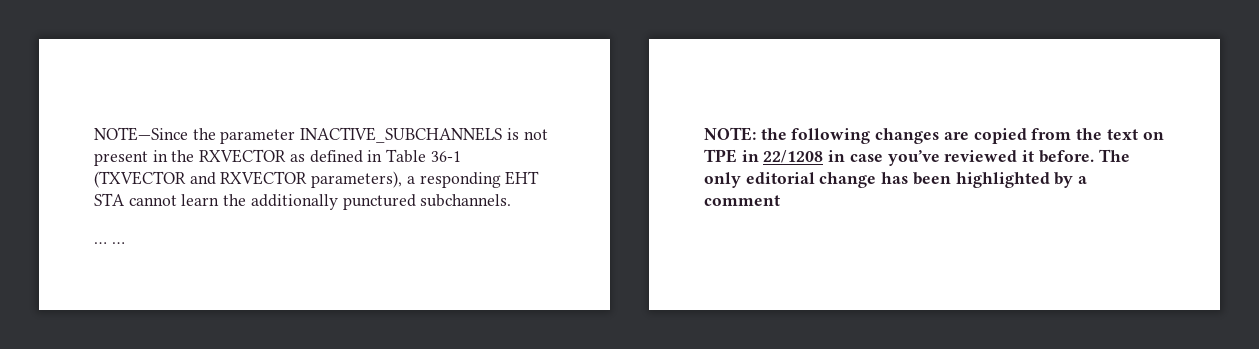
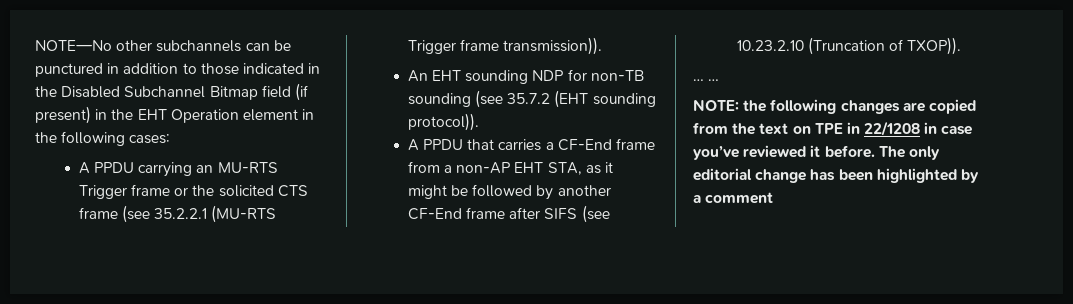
- NOTE—Since the parameter INACTIVE_SUBCHANNELS is not present in the RXVECTOR as defined in Table 36-1 (TXVECTOR and RXVECTOR parameters), a responding EHT STA cannot learn the additionally punctured subchannels.
+ NOTE—No other subchannels can be punctured in addition to those indicated in the Disabled Subchannel Bitmap field (if present) in the EHT Operation element in the following cases:
+ A PPDU carrying an MU-RTS Trigger frame or the solicited CTS frame (see 35.2.2.1 (MU-RTS Trigger frame transmission)).
+ An EHT sounding NDP for non-TB sounding (see 35.7.2 (EHT sounding protocol)).
+ A PPDU that carries a CF-End frame from a non-AP EHT STA, as it might be followed by another CF-End frame after SIFS (see 10.23.2.10 (Truncation of TXOP)).

